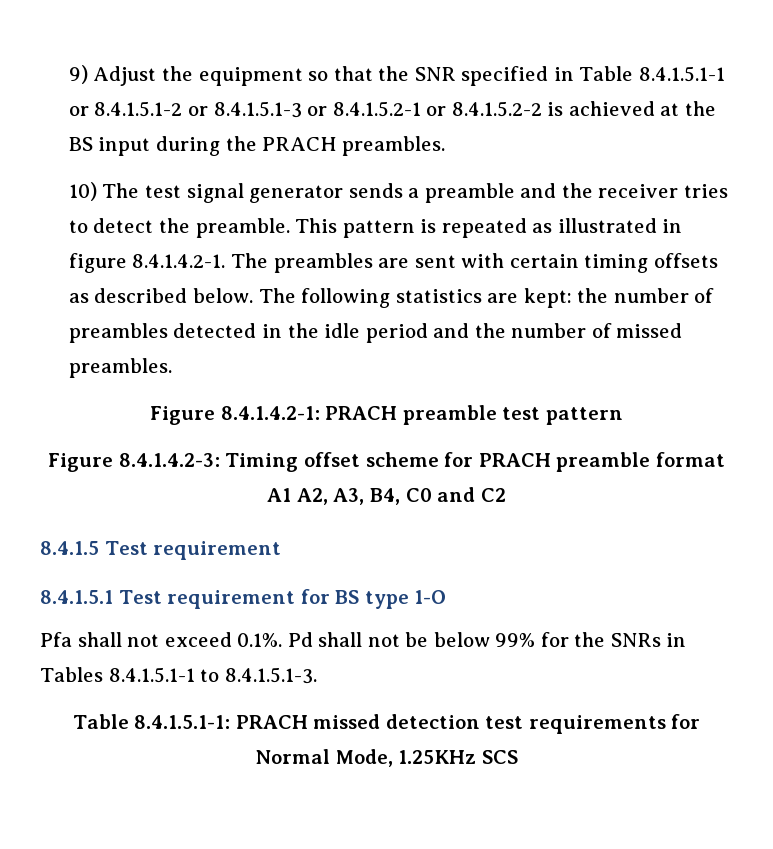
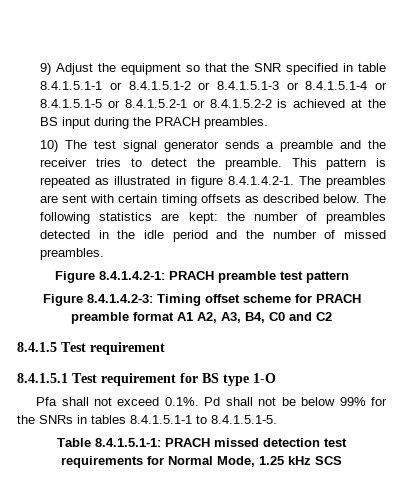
- 9) Adjust the equipment so that the SNR specified in Table 8.4.1.5.1-1 or 8.4.1.5.1-2 or 8.4.1.5.1-3 or 8.4.1.5.2-1 or 8.4.1.5.2-2 is achieved at the BS input during the PRACH preambles.
+ 9) Adjust the equipment so that the SNR specified in table 8.4.1.5.1-1 or 8.4.1.5.1-2 or 8.4.1.5.1-3 or 8.4.1.5.1-4 or 8.4.1.5.1-5 or 8.4.1.5.2-1 or 8.4.1.5.2-2 is achieved at the BS input during the PRACH preambles.
- Pfa shall not exceed 0.1%. Pd shall not be below 99% for the SNRs in Tables 8.4.1.5.1-1 to 8.4.1.5.1-3.
+ Pfa shall not exceed 0.1%. Pd shall not be below 99% for the SNRs in tables 8.4.1.5.1-1 to 8.4.1.5.1-5.
- Table 8.4.1.5.1-1: PRACH missed detection test requirements for Normal Mode, 1.25KHz SCS
+ Table 8.4.1.5.1-1: PRACH missed detection test requirements for Normal Mode, 1.25 kHz SCS

